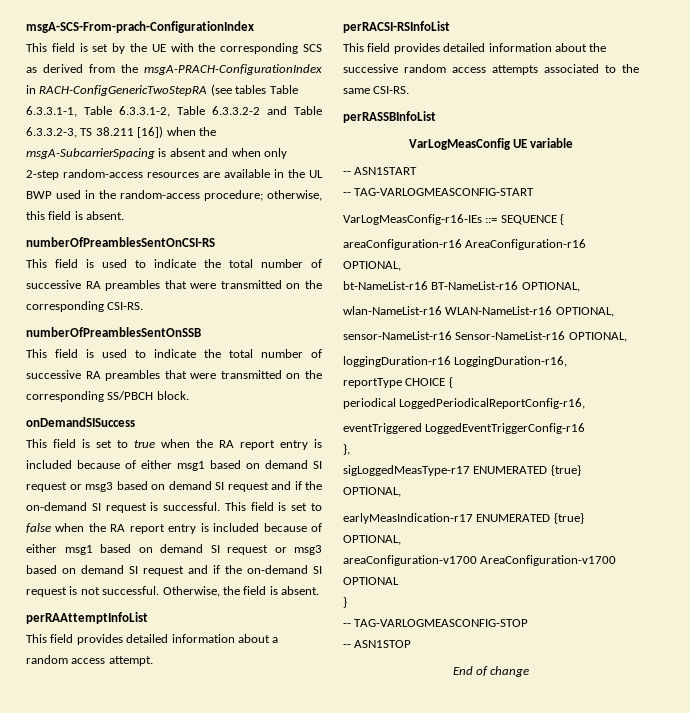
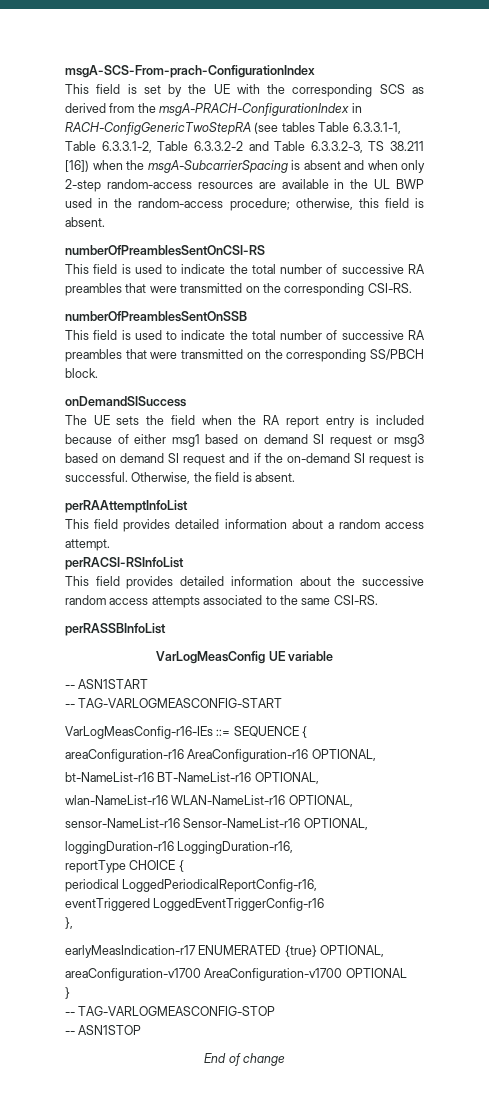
- This field is set to true when the RA report entry is included because of either msg1 based on demand SI request or msg3 based on demand SI request and if the on-demand SI request is successful.
+ The UE sets the field when the RA report entry is included because of either msg1 based on demand SI request or msg3 based on demand SI request and if the on-demand SI request is successful.
- This field is set to false when the RA report entry is included because of either msg1 based on demand SI request or msg3 based on demand SI request and if the on-demand SI request is not successful.
- sigLoggedMeasType-r17 ENUMERATED {true} OPTIONAL,

